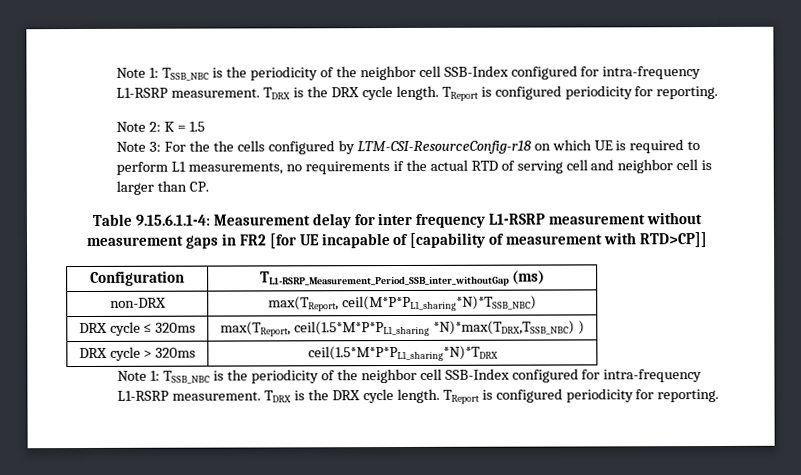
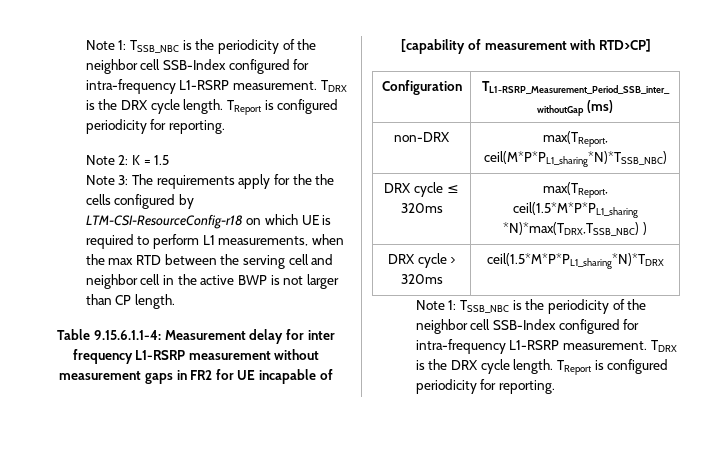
- Note 3: For the the cells configured by LTM-CSI-ResourceConfig-r18 on which UE is required to perform L1 measurements, no requirements if the actual RTD of serving cell and neighbor cell is larger than CP.
+ Note 3: The requirements apply for the the cells configured by LTM-CSI-ResourceConfig-r18 on which UE is required to perform L1 measurements, when the max RTD between the serving cell and neighbor cell in the active BWP is not larger than CP length.
- Table 9.15.6.1.1-4: Measurement delay for inter frequency L1-RSRP measurement without measurement gaps in FR2 [for UE incapable of [capability of measurement with RTD>CP]]
+ Table 9.15.6.1.1-4: Measurement delay for inter frequency L1-RSRP measurement without measurement gaps in FR2 for UE incapable of [capability of measurement with RTD>CP]

